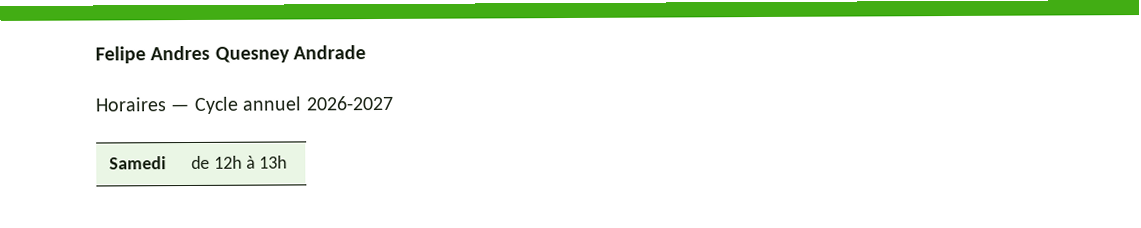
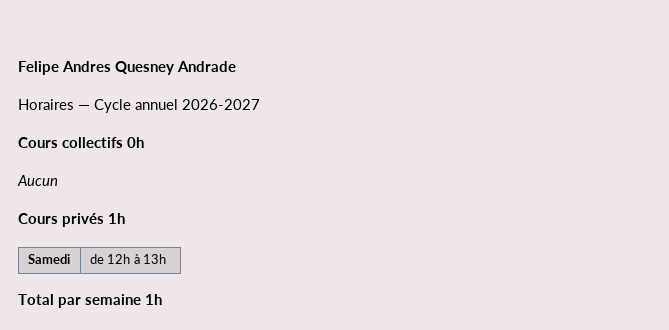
+ Cours collectifs 0h
+ Aucun
+ Cours privés 1h
+ Total par semaine 1h

